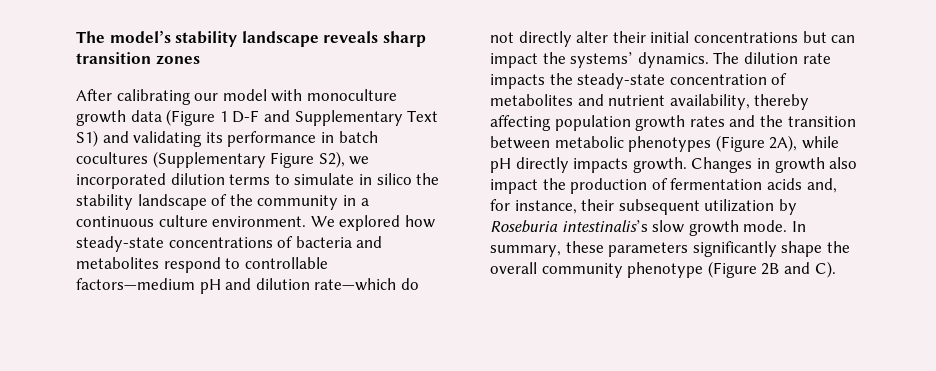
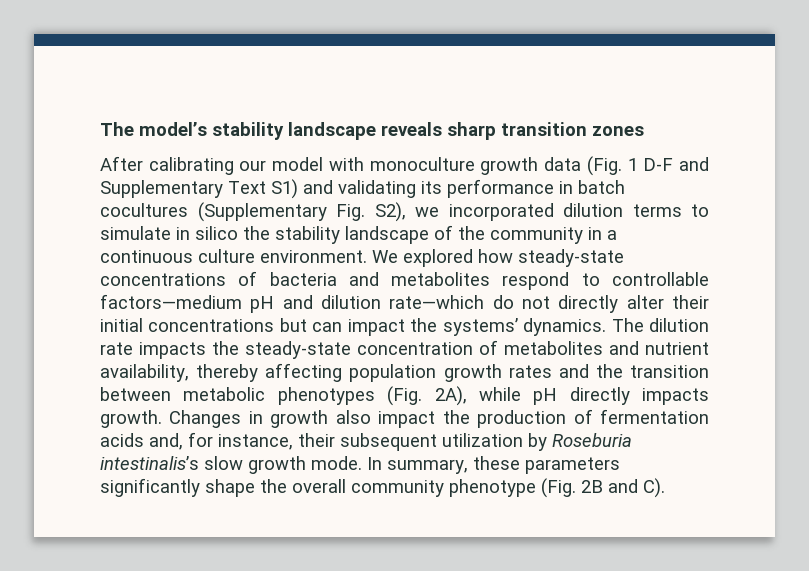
- After calibrating our model with monoculture growth data (Figure 1 D-F and Supplementary Text S1) and validating its performance in batch cocultures (Supplementary Figure S2), we incorporated dilution terms to simulate in silico the stability landscape of the community in a continuous culture environment.
+ After calibrating our model with monoculture growth data (Fig. 1 D-F and Supplementary Text S1) and validating its performance in batch cocultures (Supplementary Fig. S2), we incorporated dilution terms to simulate in silico the stability landscape of the community in a continuous culture environment.
- The dilution rate impacts the steady-state concentration of metabolites and nutrient availability, thereby affecting population growth rates and the transition between metabolic phenotypes (Figure 2A), while pH directly impacts growth.
+ The dilution rate impacts the steady-state concentration of metabolites and nutrient availability, thereby affecting population growth rates and the transition between metabolic phenotypes (Fig. 2A), while pH directly impacts growth.
- In summary, these parameters significantly shape the overall community phenotype (Figure 2B and C).
+ In summary, these parameters significantly shape the overall community phenotype (Fig. 2B and C).

